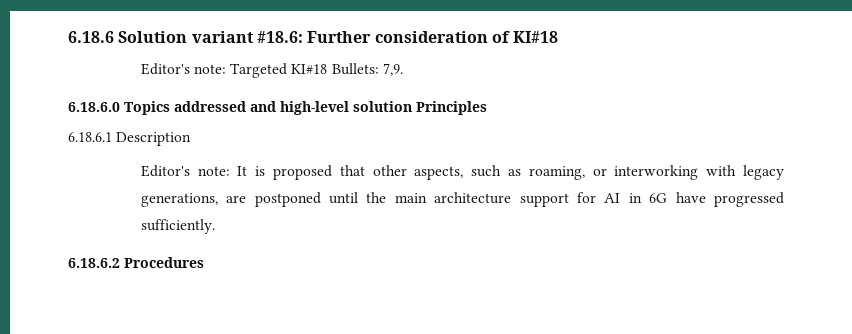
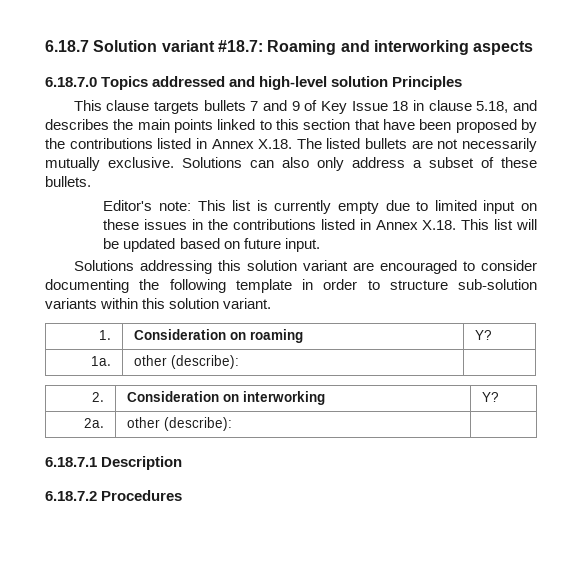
- 6.18.6 Solution variant #18.6: Further consideration of KI#18
- Editor's note: Targeted KI#18 Bullets: 7,9.
- 6.18.6.0 Topics addressed and high-level solution Principles
+ 6.18.7 Solution variant #18.7: Roaming and interworking aspects
+ 6.18.7.0 Topics addressed and high-level solution Principles
- 6.18.6.1 Description
- Editor's note: It is proposed that other aspects, such as roaming, or interworking with legacy generations, are postponed until the main architecture support for AI in 6G have progressed sufficiently.
- 6.18.6.2 Procedures
+ This clause targets bullets 7 and 9 of Key Issue 18 in clause 5.18, and describes the main points linked to this section that have been proposed by the contributions listed in Annex X.18. The listed bullets are not necessarily mutually exclusive. Solutions can also only address a subset of these bullets.
+ Editor's note: This list is currently empty due to limited input on these issues in the contributions listed in Annex X.18. This list will be updated based on future input.
+ Solutions addressing this solution variant are encouraged to consider documenting the following template in order to structure sub-solution variants within this solution variant.
+ 1. | Consideration on roaming | Y?
+ 1a. | other (describe): |
+ 2. | Consideration on interworking | Y?
+ 2a. | other (describe): |
+ 6.18.7.1 Description
+ 6.18.7.2 Procedures

